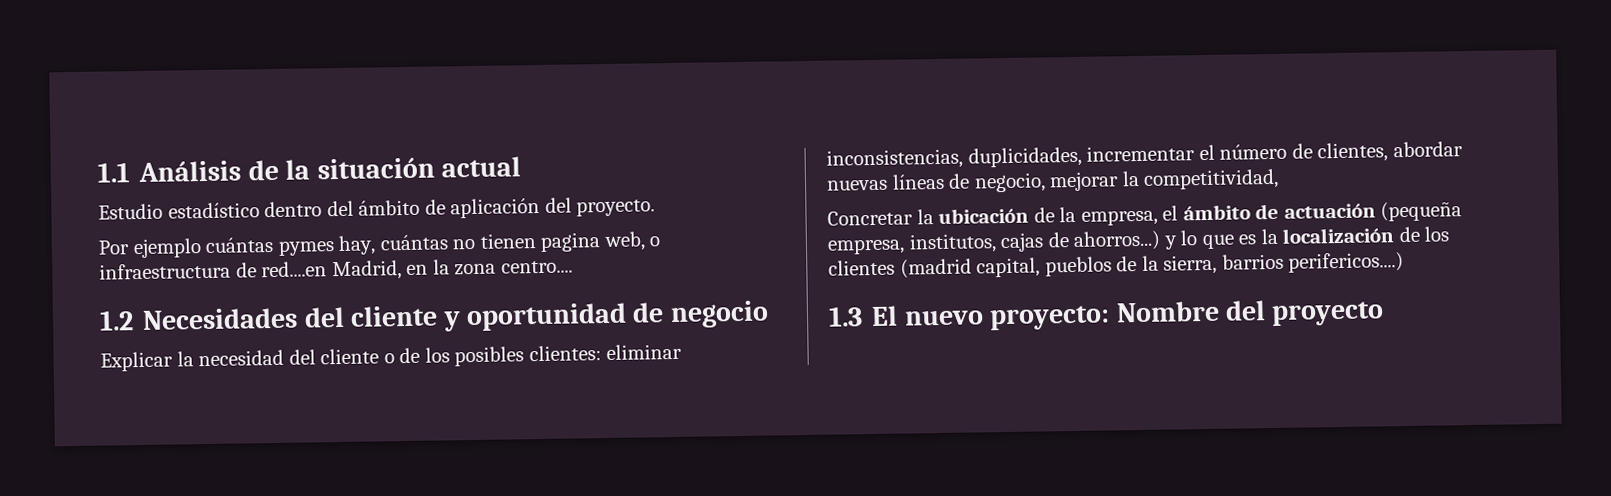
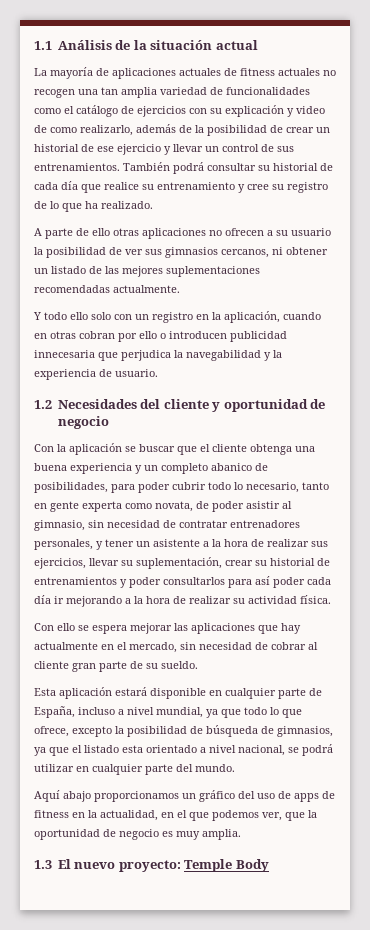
- Estudio estadístico dentro del ámbito de aplicación del proyecto.
- Por ejemplo cuántas pymes hay, cuántas no tienen pagina web, o infraestructura de red....en Madrid, en la zona centro....
+ La mayoría de aplicaciones actuales de fitness actuales no recogen una tan amplia variedad de funcionalidades como el catálogo de ejercicios con su explicación y video de como realizarlo, además de la posibilidad de crear un historial de ese ejercicio y llevar un control de sus entrenamientos. También podrá consultar su historial de cada día que realice su entrenamiento y cree su registro de lo que ha realizado.
+ A parte de ello otras aplicaciones no ofrecen a su usuario la posibilidad de ver sus gimnasios cercanos, ni obtener un listado de las mejores suplementaciones recomendadas actualmente.
+ Y todo ello solo con un registro en la aplicación, cuando en otras cobran por ello o introducen publicidad innecesaria que perjudica la navegabilidad y la experiencia de usuario.
- Explicar la necesidad del cliente o de los posibles clientes: eliminar inconsistencias, duplicidades, incrementar el número de clientes, abordar nuevas líneas de negocio, mejorar la competitividad,
- Concretar la ubicación de la empresa, el ámbito de actuación (pequeña empresa, institutos, cajas de ahorros...) y lo que es la localización de los clientes (madrid capital, pueblos de la sierra, barrios perifericos....)
+ Con la aplicación se buscar que el cliente obtenga una buena experiencia y un completo abanico de posibilidades, para poder cubrir todo lo necesario, tanto en gente experta como novata, de poder asistir al gimnasio, sin necesidad de contratar entrenadores personales, y tener un asistente a la hora de realizar sus ejercicios, llevar su suplementación, crear su historial de entrenamientos y poder consultarlos para así poder cada día ir mejorando a la hora de realizar su actividad física.
+ Con ello se espera mejorar las aplicaciones que hay actualmente en el mercado, sin necesidad de cobrar al cliente gran parte de su sueldo.
+ Esta aplicación estará disponible en cualquier parte de España, incluso a nivel mundial, ya que todo lo que ofrece, excepto la posibilidad de búsqueda de gimnasios, ya que el listado esta orientado a nivel nacional, se podrá utilizar en cualquier parte del mundo.
+ Aquí abajo proporcionamos un gráfico del uso de apps de fitness en la actualidad, en el que podemos ver, que la oportunidad de negocio es muy amplia.
- 1.3 El nuevo proyecto: Nombre del proyecto
+ 1.3 El nuevo proyecto: Temple Body

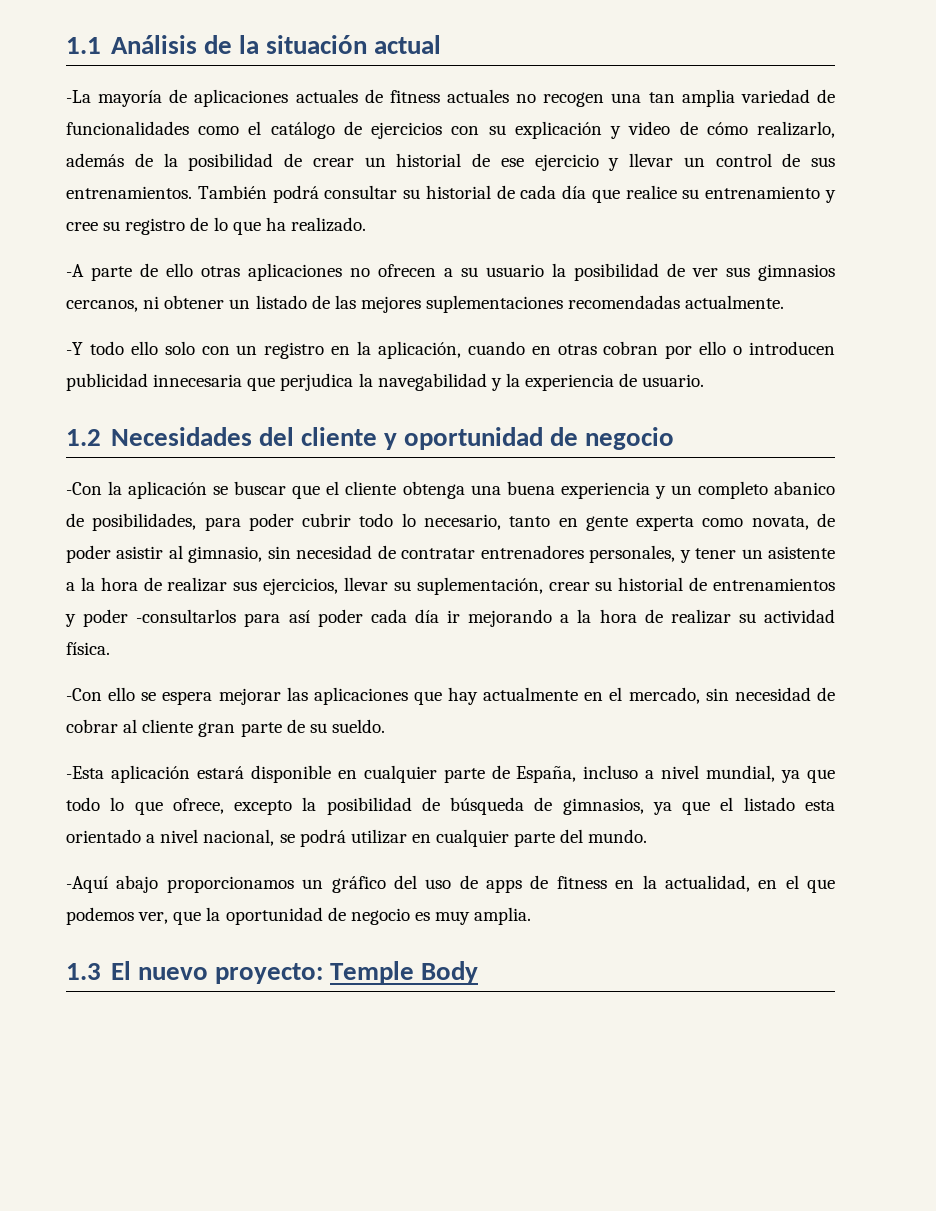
- La mayoría de aplicaciones actuales de fitness actuales no recogen una tan amplia variedad de funcionalidades como el catálogo de ejercicios con su explicación y video de como realizarlo, además de la posibilidad de crear un historial de ese ejercicio y llevar un control de sus entrenamientos.
+ -La mayoría de aplicaciones actuales de fitness actuales no recogen una tan amplia variedad de funcionalidades como el catálogo de ejercicios con su explicación y video de cómo realizarlo, además de la posibilidad de crear un historial de ese ejercicio y llevar un control de sus entrenamientos.
- A parte de ello otras aplicaciones no ofrecen a su usuario la posibilidad de ver sus gimnasios cercanos, ni obtener un listado de las mejores suplementaciones recomendadas actualmente.
+ -A parte de ello otras aplicaciones no ofrecen a su usuario la posibilidad de ver sus gimnasios cercanos, ni obtener un listado de las mejores suplementaciones recomendadas actualmente.
- Y todo ello solo con un registro en la aplicación, cuando en otras cobran por ello o introducen publicidad innecesaria que perjudica la navegabilidad y la experiencia de usuario.
+ -Y todo ello solo con un registro en la aplicación, cuando en otras cobran por ello o introducen publicidad innecesaria que perjudica la navegabilidad y la experiencia de usuario.
- Con la aplicación se buscar que el cliente obtenga una buena experiencia y un completo abanico de posibilidades, para poder cubrir todo lo necesario, tanto en gente experta como novata, de poder asistir al gimnasio, sin necesidad de contratar entrenadores personales, y tener un asistente a la hora de realizar sus ejercicios, llevar su suplementación, crear su historial de entrenamientos y poder consultarlos para así poder cada día ir mejorando a la hora de realizar su actividad física.
+ -Con la aplicación se buscar que el cliente obtenga una buena experiencia y un completo abanico de posibilidades, para poder cubrir todo lo necesario, tanto en gente experta como novata, de poder asistir al gimnasio, sin necesidad de contratar entrenadores personales, y tener un asistente a la hora de realizar sus ejercicios, llevar su suplementación, crear su historial de entrenamientos y poder -consultarlos para así poder cada día ir mejorando a la hora de realizar su actividad física.
- Con ello se espera mejorar las aplicaciones que hay actualmente en el mercado, sin necesidad de cobrar al cliente gran parte de su sueldo.
+ -Con ello se espera mejorar las aplicaciones que hay actualmente en el mercado, sin necesidad de cobrar al cliente gran parte de su sueldo.
- Esta aplicación estará disponible en cualquier parte de España, incluso a nivel mundial, ya que todo lo que ofrece, excepto la posibilidad de búsqueda de gimnasios, ya que el listado esta orientado a nivel nacional, se podrá utilizar en cualquier parte del mundo.
+ -Esta aplicación estará disponible en cualquier parte de España, incluso a nivel mundial, ya que todo lo que ofrece, excepto la posibilidad de búsqueda de gimnasios, ya que el listado esta orientado a nivel nacional, se podrá utilizar en cualquier parte del mundo.
- Aquí abajo proporcionamos un gráfico del uso de apps de fitness en la actualidad, en el que podemos ver, que la oportunidad de negocio es muy amplia.
+ -Aquí abajo proporcionamos un gráfico del uso de apps de fitness en la actualidad, en el que podemos ver, que la oportunidad de negocio es muy amplia.

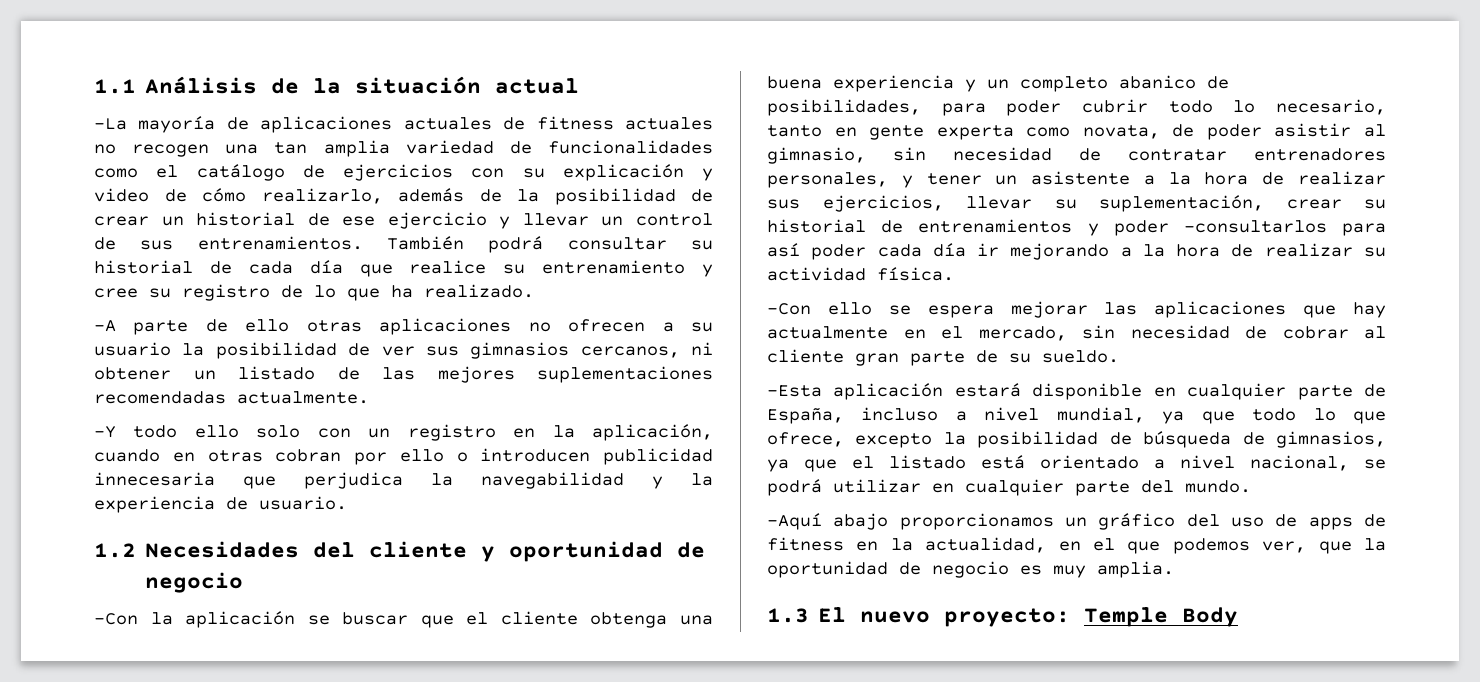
- -Esta aplicación estará disponible en cualquier parte de España, incluso a nivel mundial, ya que todo lo que ofrece, excepto la posibilidad de búsqueda de gimnasios, ya que el listado esta orientado a nivel nacional, se podrá utilizar en cualquier parte del mundo.
+ -Esta aplicación estará disponible en cualquier parte de España, incluso a nivel mundial, ya que todo lo que ofrece, excepto la posibilidad de búsqueda de gimnasios, ya que el listado está orientado a nivel nacional, se podrá utilizar en cualquier parte del mundo.

